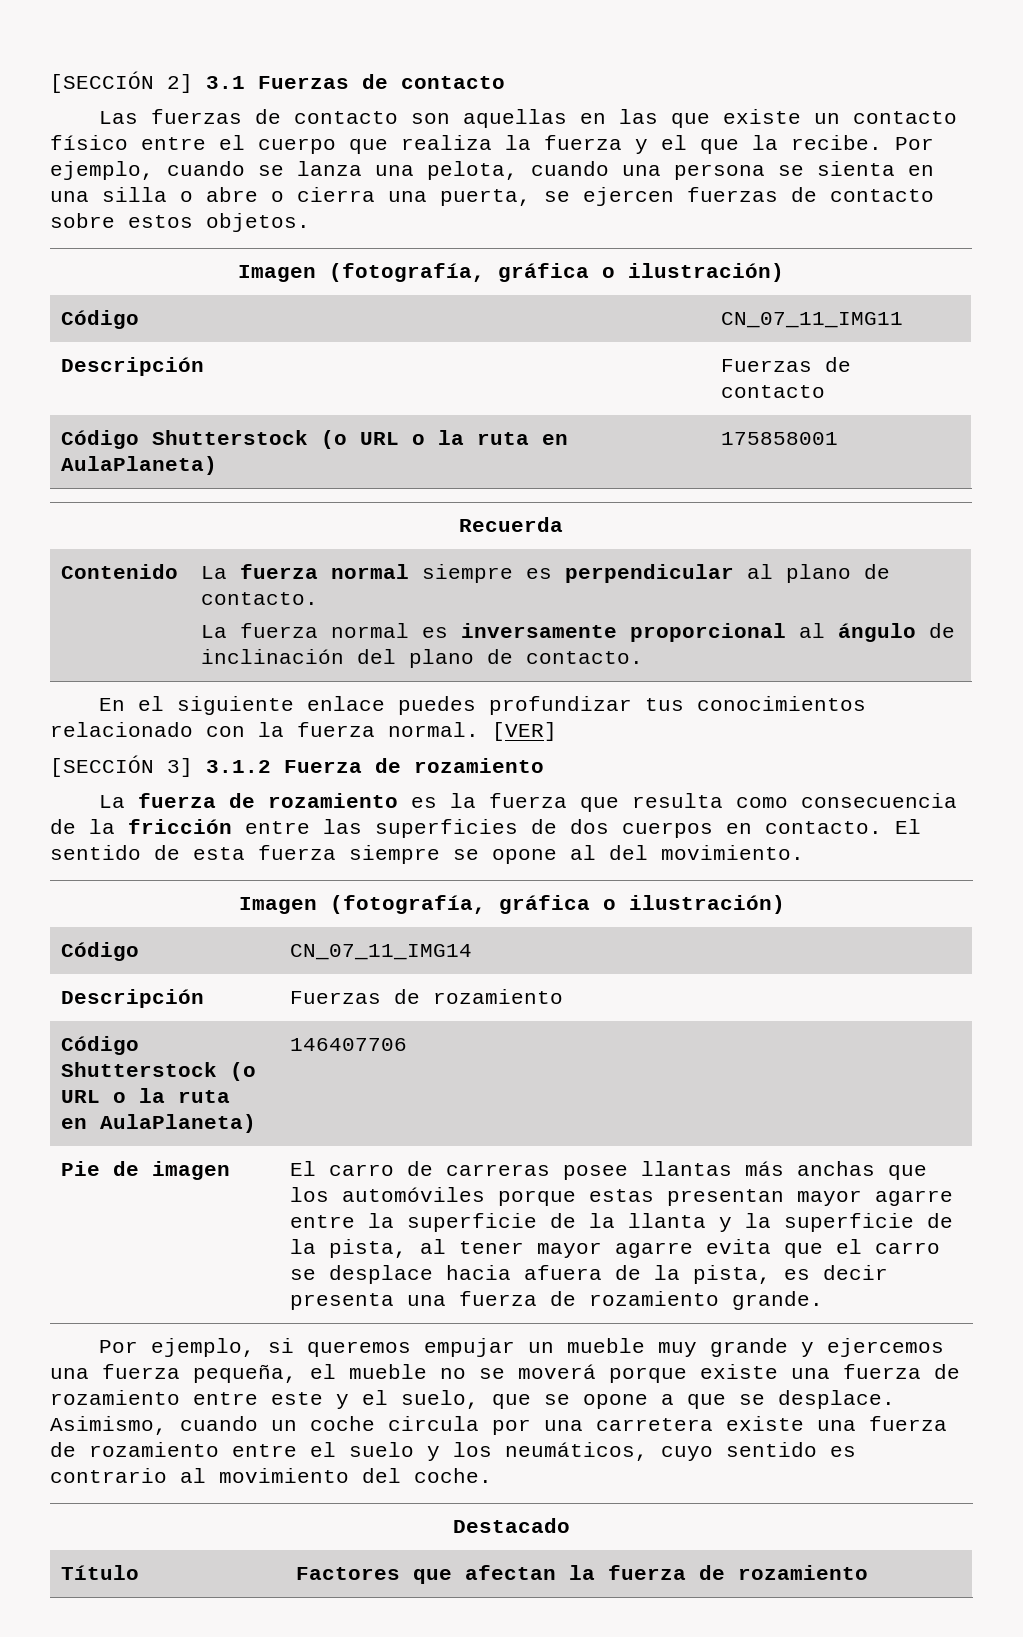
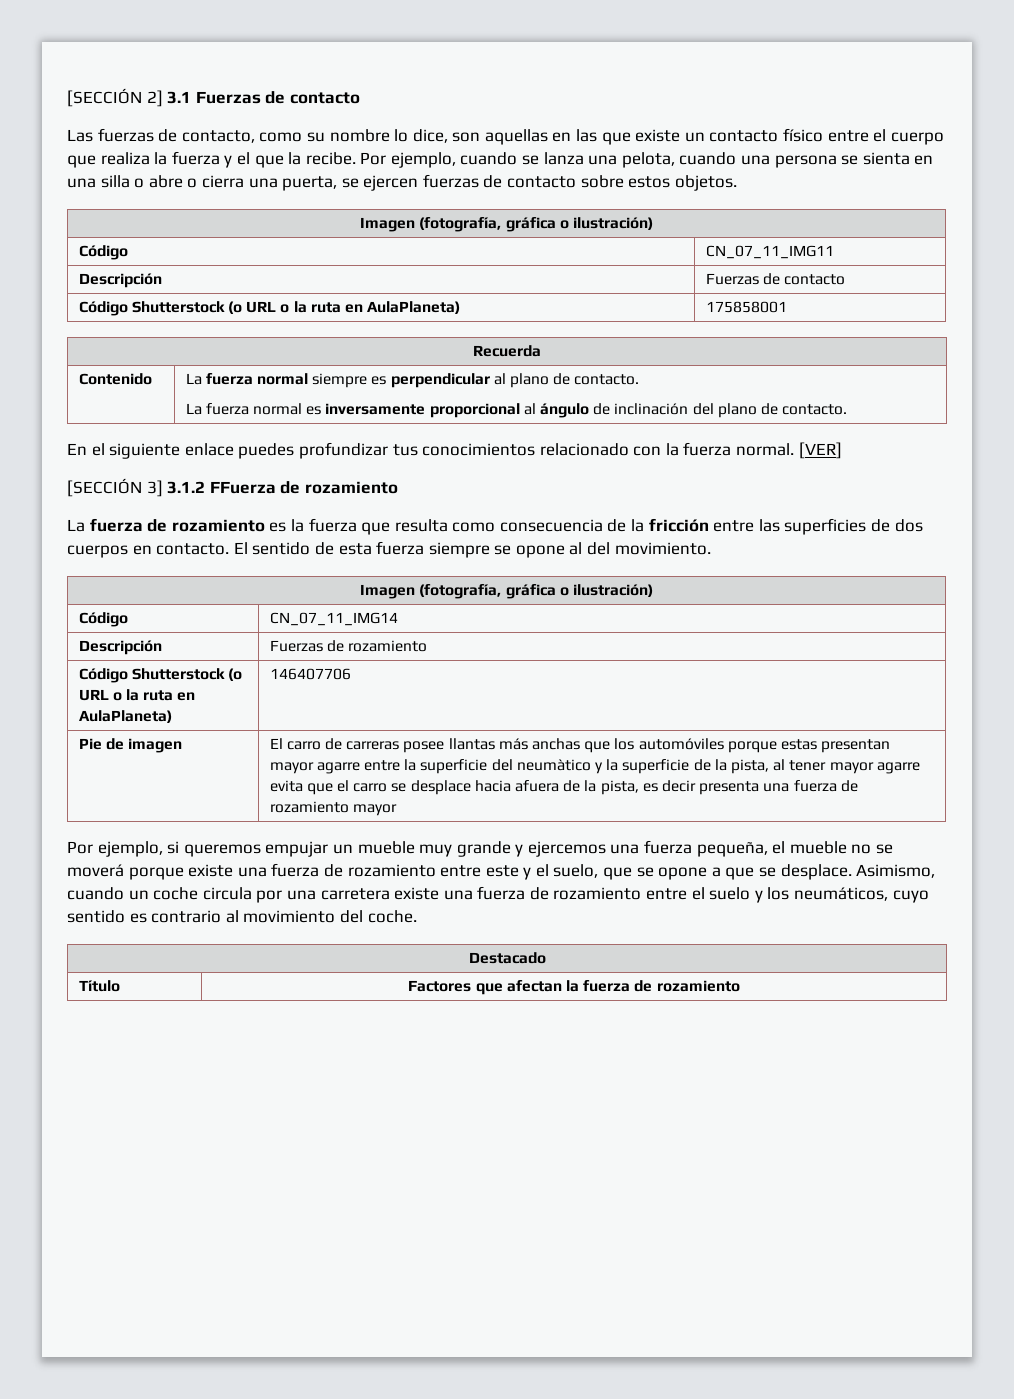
- Las fuerzas de contacto son aquellas en las que existe un contacto físico entre el cuerpo que realiza la fuerza y el que la recibe.
+ Las fuerzas de contacto, como su nombre lo dice, son aquellas en las que existe un contacto físico entre el cuerpo que realiza la fuerza y el que la recibe.
- [SECCIÓN 3] 3.1.2 Fuerza de rozamiento
+ [SECCIÓN 3] 3.1.2 FFuerza de rozamiento
- El carro de carreras posee llantas más anchas que los automóviles porque estas presentan mayor agarre entre la superficie de la llanta y la superficie de la pista, al tener mayor agarre evita que el carro se desplace hacia afuera de la pista, es decir presenta una fuerza de rozamiento grande.
+ El carro de carreras posee llantas más anchas que los automóviles porque estas presentan mayor agarre entre la superficie del neumàtico y la superficie de la pista, al tener mayor agarre evita que el carro se desplace hacia afuera de la pista, es decir presenta una fuerza de rozamiento mayor

